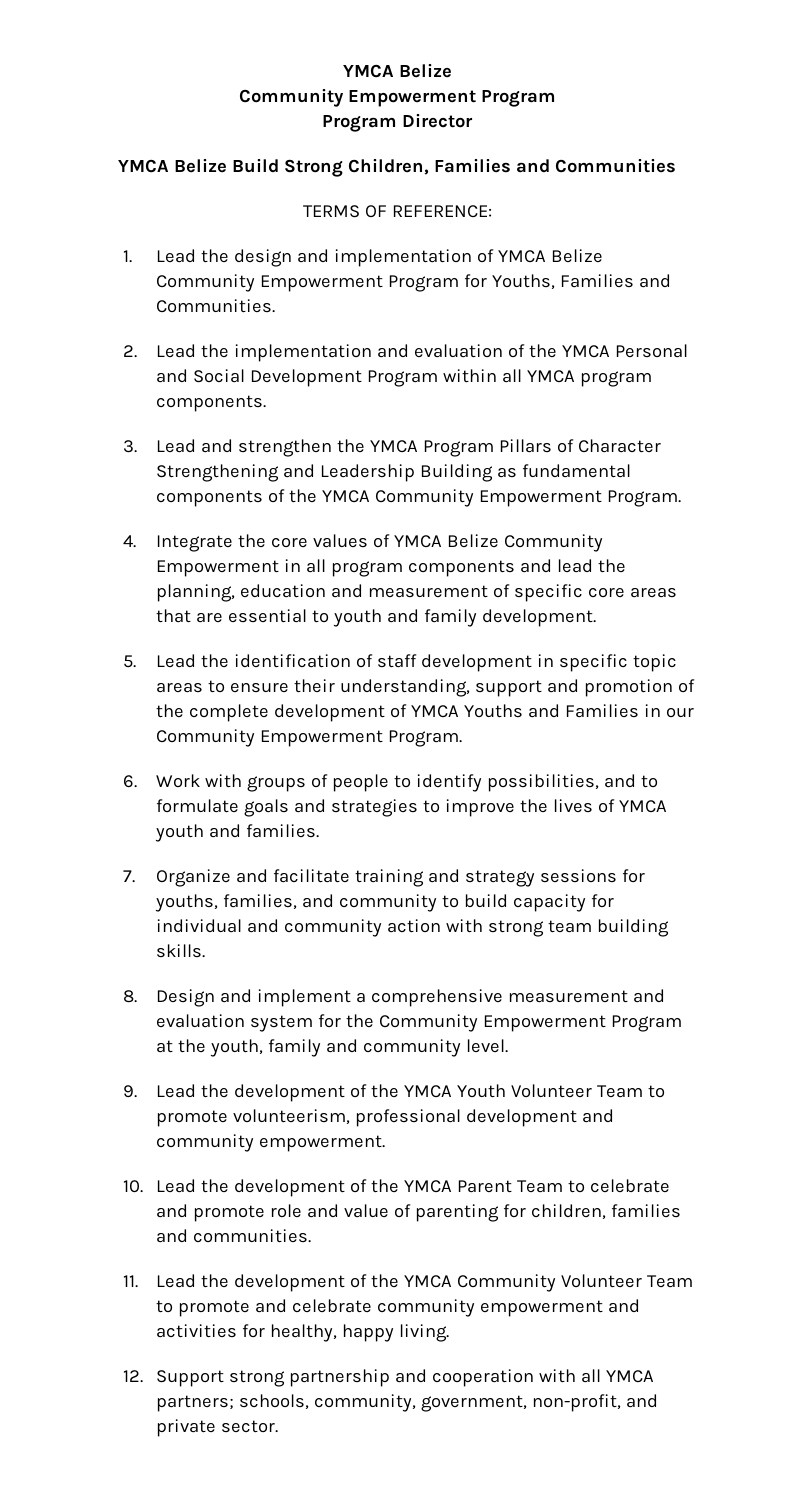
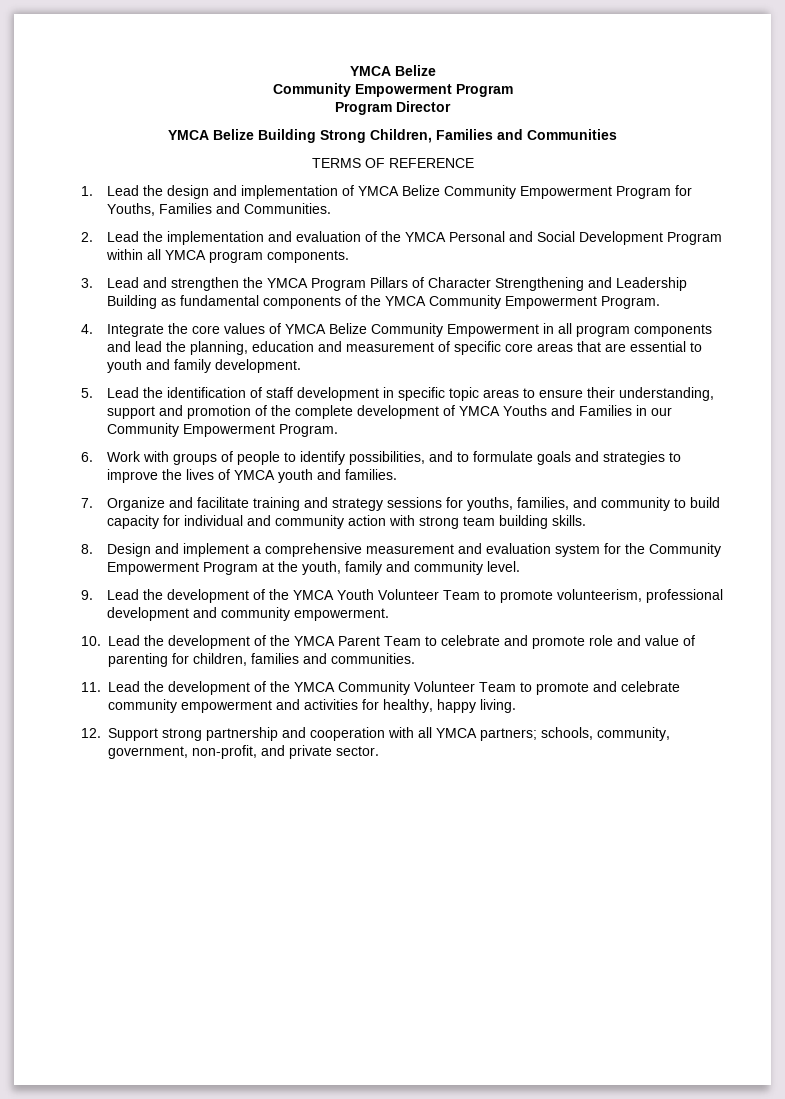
- YMCA Belize Build Strong Children, Families and Communities
+ YMCA Belize Building Strong Children, Families and Communities
- TERMS OF REFERENCE:
+ TERMS OF REFERENCE

